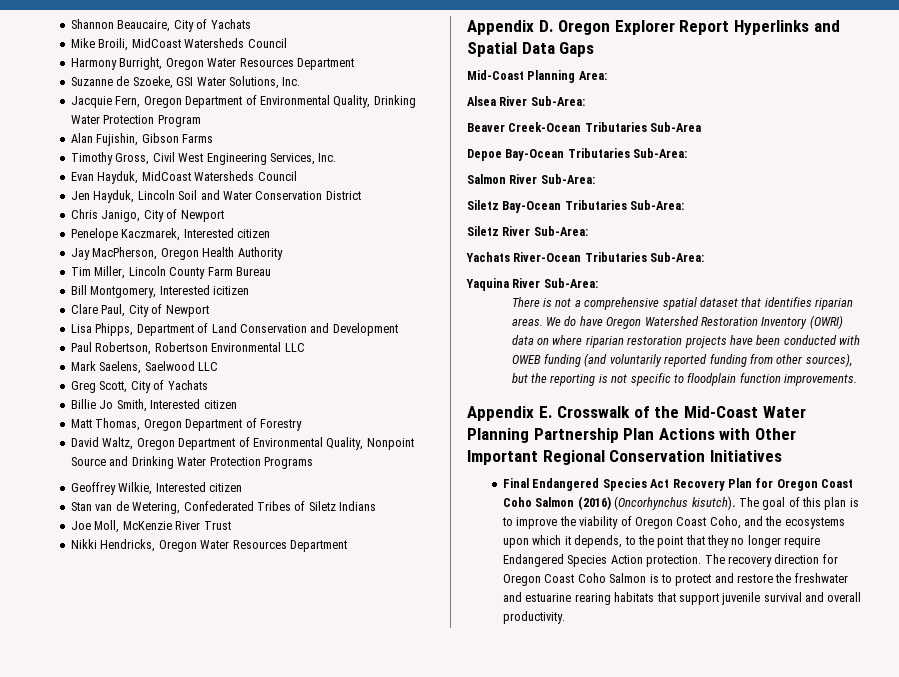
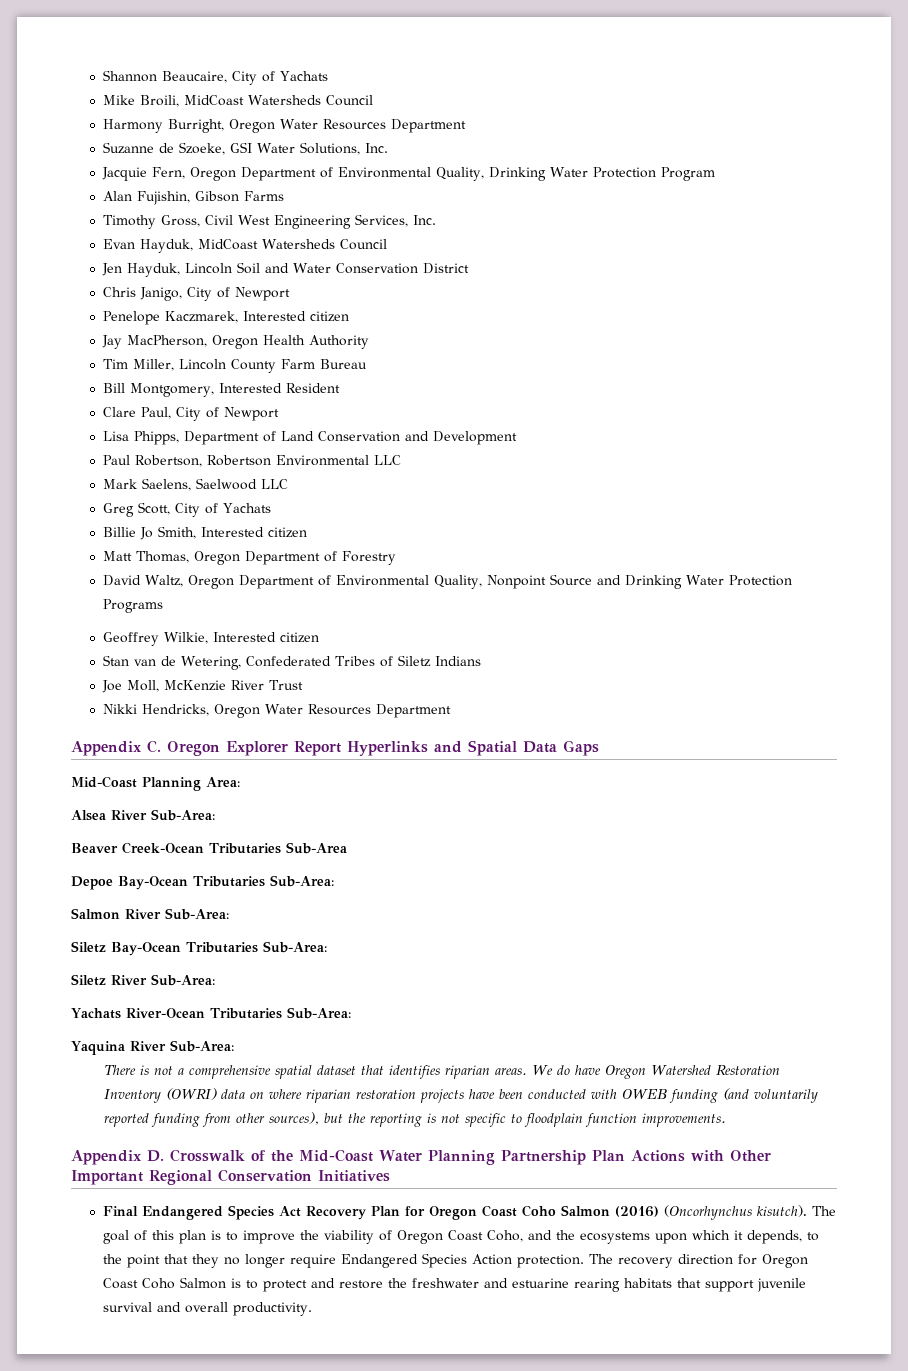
- Bill Montgomery, Interested icitizen
+ Bill Montgomery, Interested Resident
- Appendix D. Oregon Explorer Report Hyperlinks and Spatial Data Gaps
+ Appendix C. Oregon Explorer Report Hyperlinks and Spatial Data Gaps
- Appendix E. Crosswalk of the Mid-Coast Water Planning Partnership Plan Actions with Other Important Regional Conservation Initiatives
+ Appendix D. Crosswalk of the Mid-Coast Water Planning Partnership Plan Actions with Other Important Regional Conservation Initiatives

